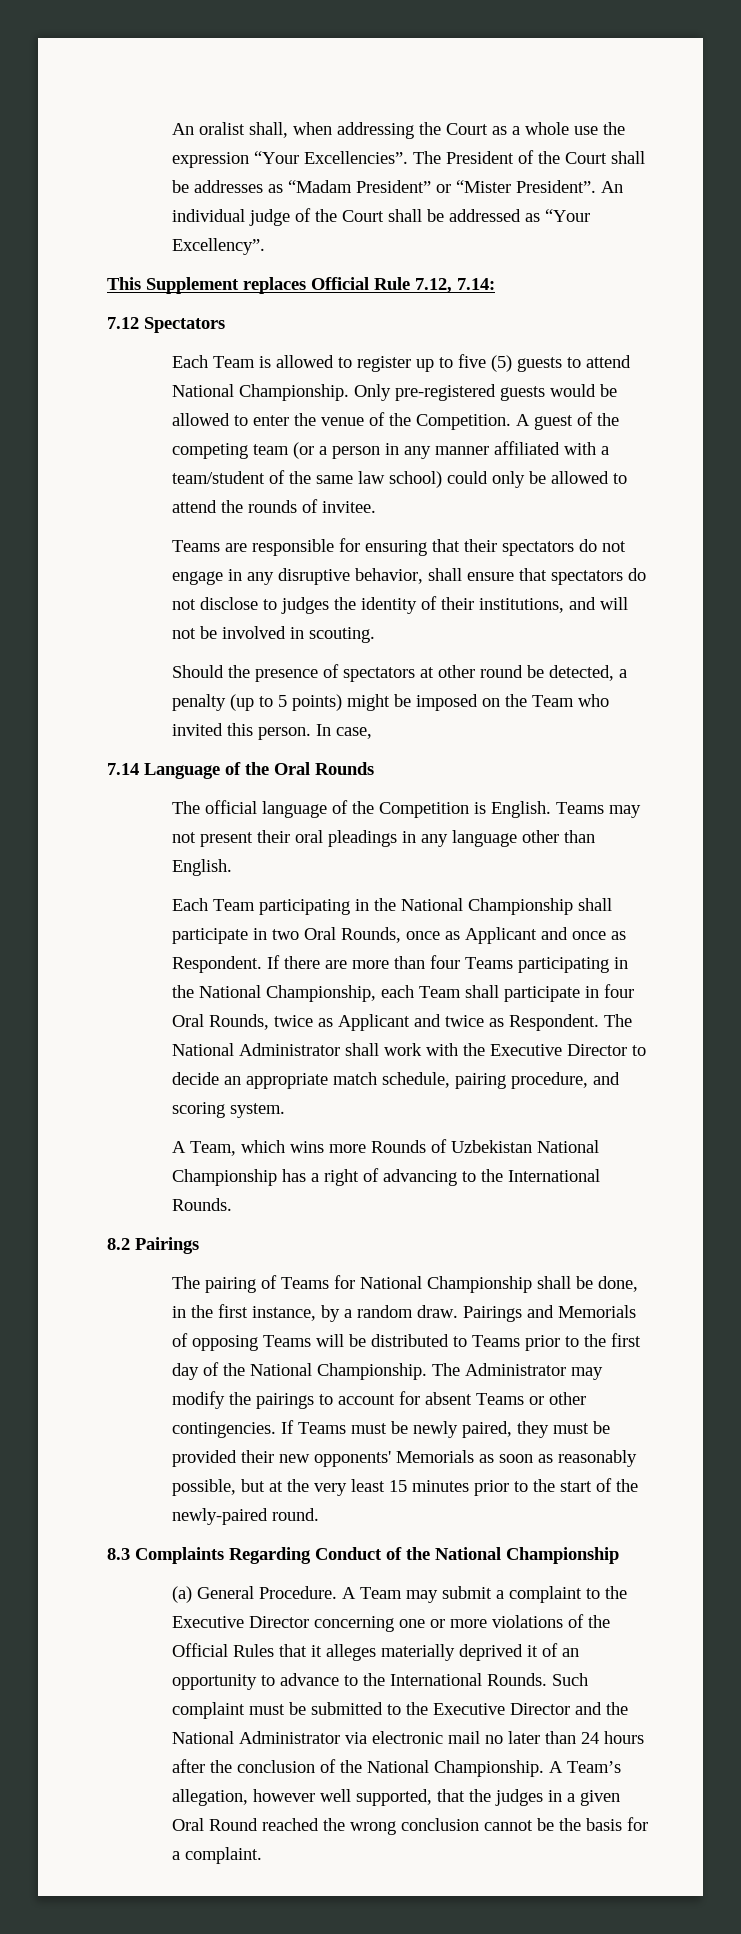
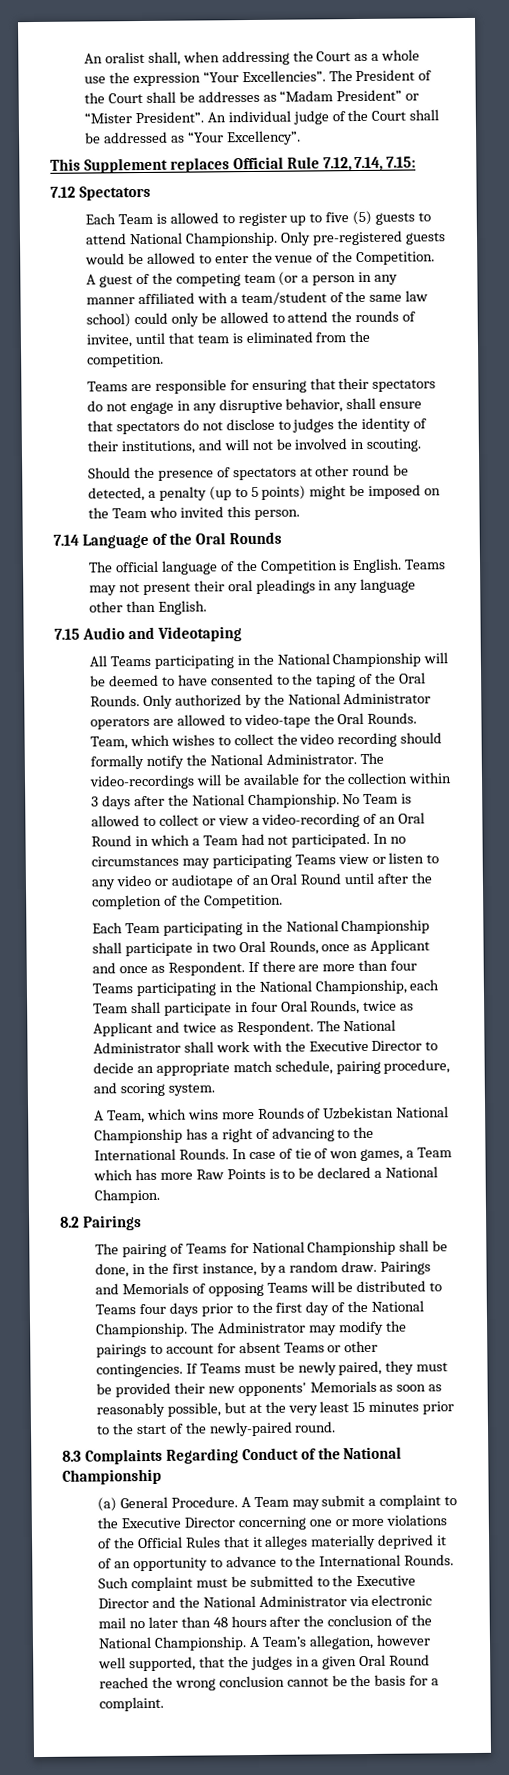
- This Supplement replaces Official Rule 7.12, 7.14:
+ This Supplement replaces Official Rule 7.12, 7.14, 7.15:
- A guest of the competing team (or a person in any manner affiliated with a team/student of the same law school) could only be allowed to attend the rounds of invitee.
+ A guest of the competing team (or a person in any manner affiliated with a team/student of the same law school) could only be allowed to attend the rounds of invitee, until that team is eliminated from the competition.
- In case,
+ 7.15 Audio and Videotaping
+ All Teams participating in the National Championship will be deemed to have consented to the taping of the Oral Rounds. Only authorized by the National Administrator operators are allowed to video-tape the Oral Rounds. Team, which wishes to collect the video recording should formally notify the National Administrator. The video-recordings will be available for the collection within 3 days after the National Championship. No Team is allowed to collect or view a video-recording of an Oral Round in which a Team had not participated. In no circumstances may participating Teams view or listen to any video or audiotape of an Oral Round until after the completion of the Competition.
+ In case of tie of won games, a Team which has more Raw Points is to be declared a National Champion.
- Pairings and Memorials of opposing Teams will be distributed to Teams prior to the first day of the National Championship.
+ Pairings and Memorials of opposing Teams will be distributed to Teams four days prior to the first day of the National Championship.
- Such complaint must be submitted to the Executive Director and the National Administrator via electronic mail no later than 24 hours after the conclusion of the National Championship.
+ Such complaint must be submitted to the Executive Director and the National Administrator via electronic mail no later than 48 hours after the conclusion of the National Championship.

